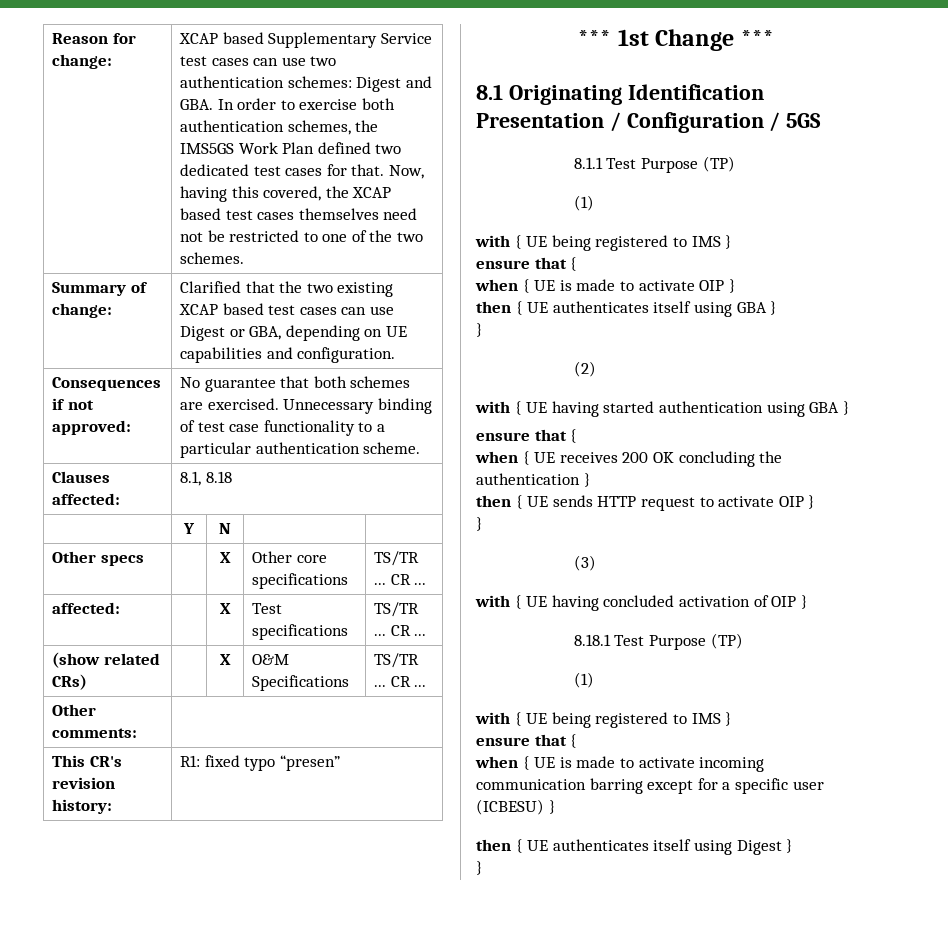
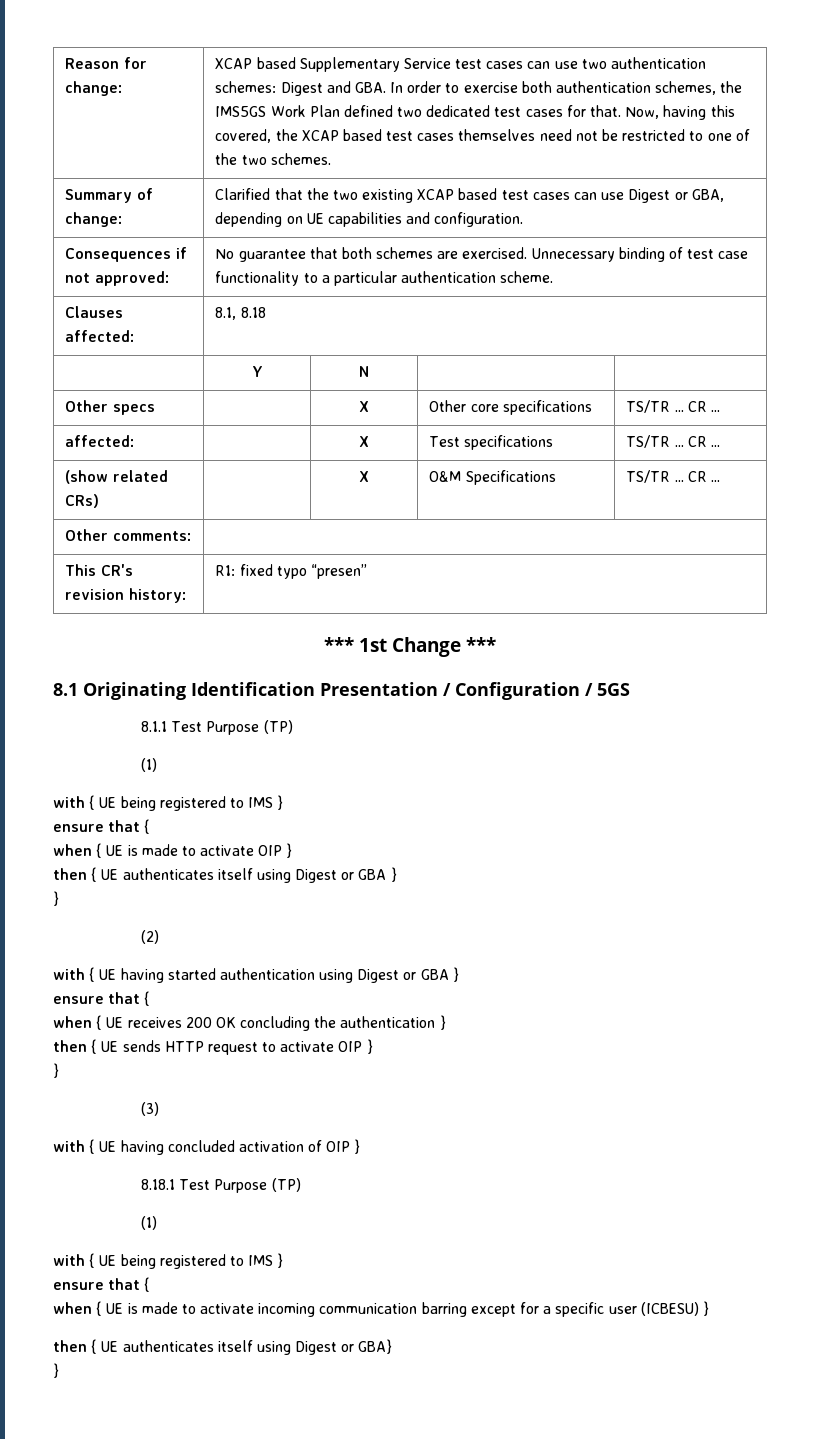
- then { UE authenticates itself using GBA }
+ then { UE authenticates itself using Digest or GBA }
- with { UE having started authentication using GBA }
+ with { UE having started authentication using Digest or GBA }
- then { UE authenticates itself using Digest }
+ then { UE authenticates itself using Digest or GBA}

